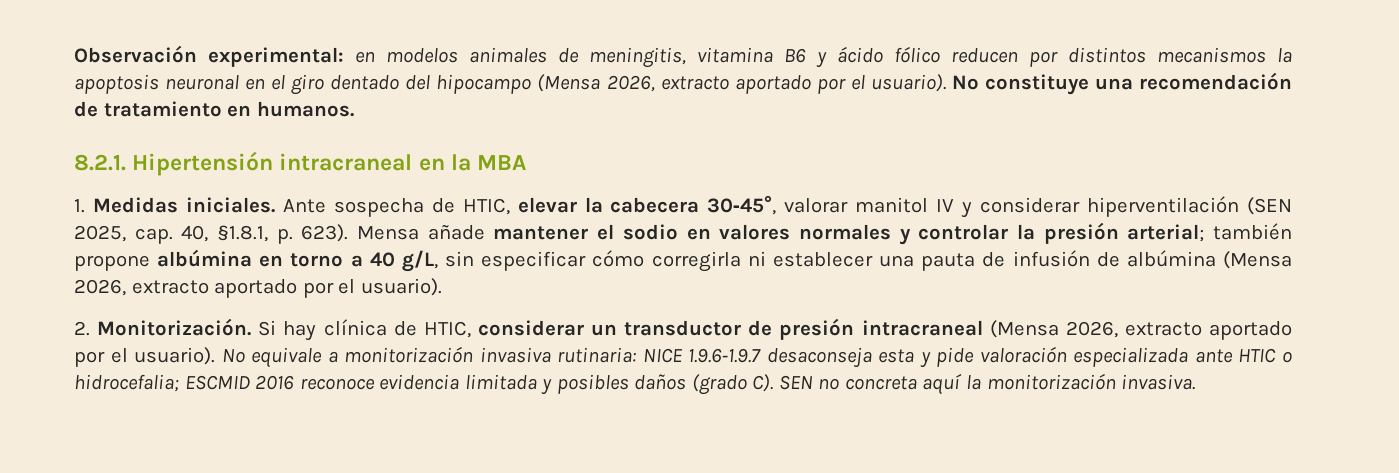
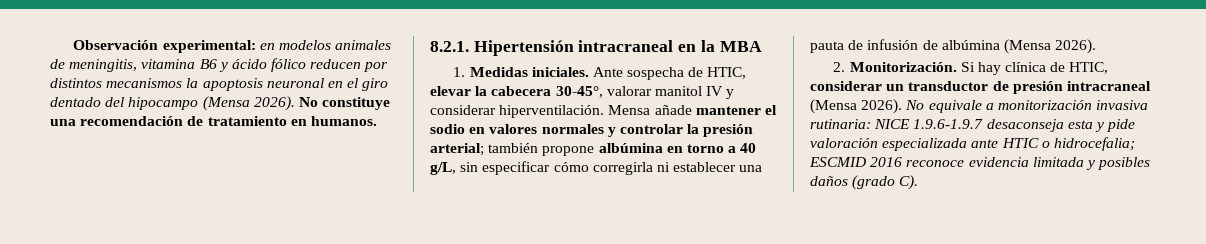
- Observación experimental: en modelos animales de meningitis, vitamina B6 y ácido fólico reducen por distintos mecanismos la apoptosis neuronal en el giro dentado del hipocampo (Mensa 2026, extracto aportado por el usuario).
+ Observación experimental: en modelos animales de meningitis, vitamina B6 y ácido fólico reducen por distintos mecanismos la apoptosis neuronal en el giro dentado del hipocampo (Mensa 2026).
- Ante sospecha de HTIC, elevar la cabecera 30‑45°, valorar manitol IV y considerar hiperventilación (SEN 2025, cap. 40, §1.8.1, p. 623).
+ Ante sospecha de HTIC, elevar la cabecera 30‑45°, valorar manitol IV y considerar hiperventilación.
- Mensa añade mantener el sodio en valores normales y controlar la presión arterial; también propone albúmina en torno a 40 g/L, sin especificar cómo corregirla ni establecer una pauta de infusión de albúmina (Mensa 2026, extracto aportado por el usuario).
+ Mensa añade mantener el sodio en valores normales y controlar la presión arterial; también propone albúmina en torno a 40 g/L, sin especificar cómo corregirla ni establecer una pauta de infusión de albúmina (Mensa 2026).
- Si hay clínica de HTIC, considerar un transductor de presión intracraneal (Mensa 2026, extracto aportado por el usuario).
+ Si hay clínica de HTIC, considerar un transductor de presión intracraneal (Mensa 2026).
- No equivale a monitorización invasiva rutinaria: NICE 1.9.6‑1.9.7 desaconseja esta y pide valoración especializada ante HTIC o hidrocefalia; ESCMID 2016 reconoce evidencia limitada y posibles daños (grado C). SEN no concreta aquí la monitorización invasiva.
+ No equivale a monitorización invasiva rutinaria: NICE 1.9.6‑1.9.7 desaconseja esta y pide valoración especializada ante HTIC o hidrocefalia; ESCMID 2016 reconoce evidencia limitada y posibles daños (grado C).

